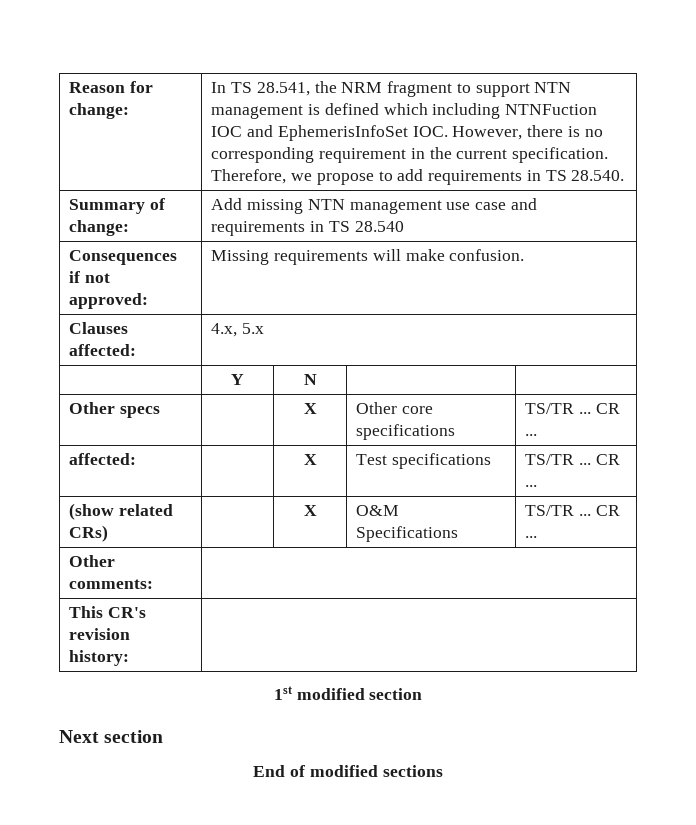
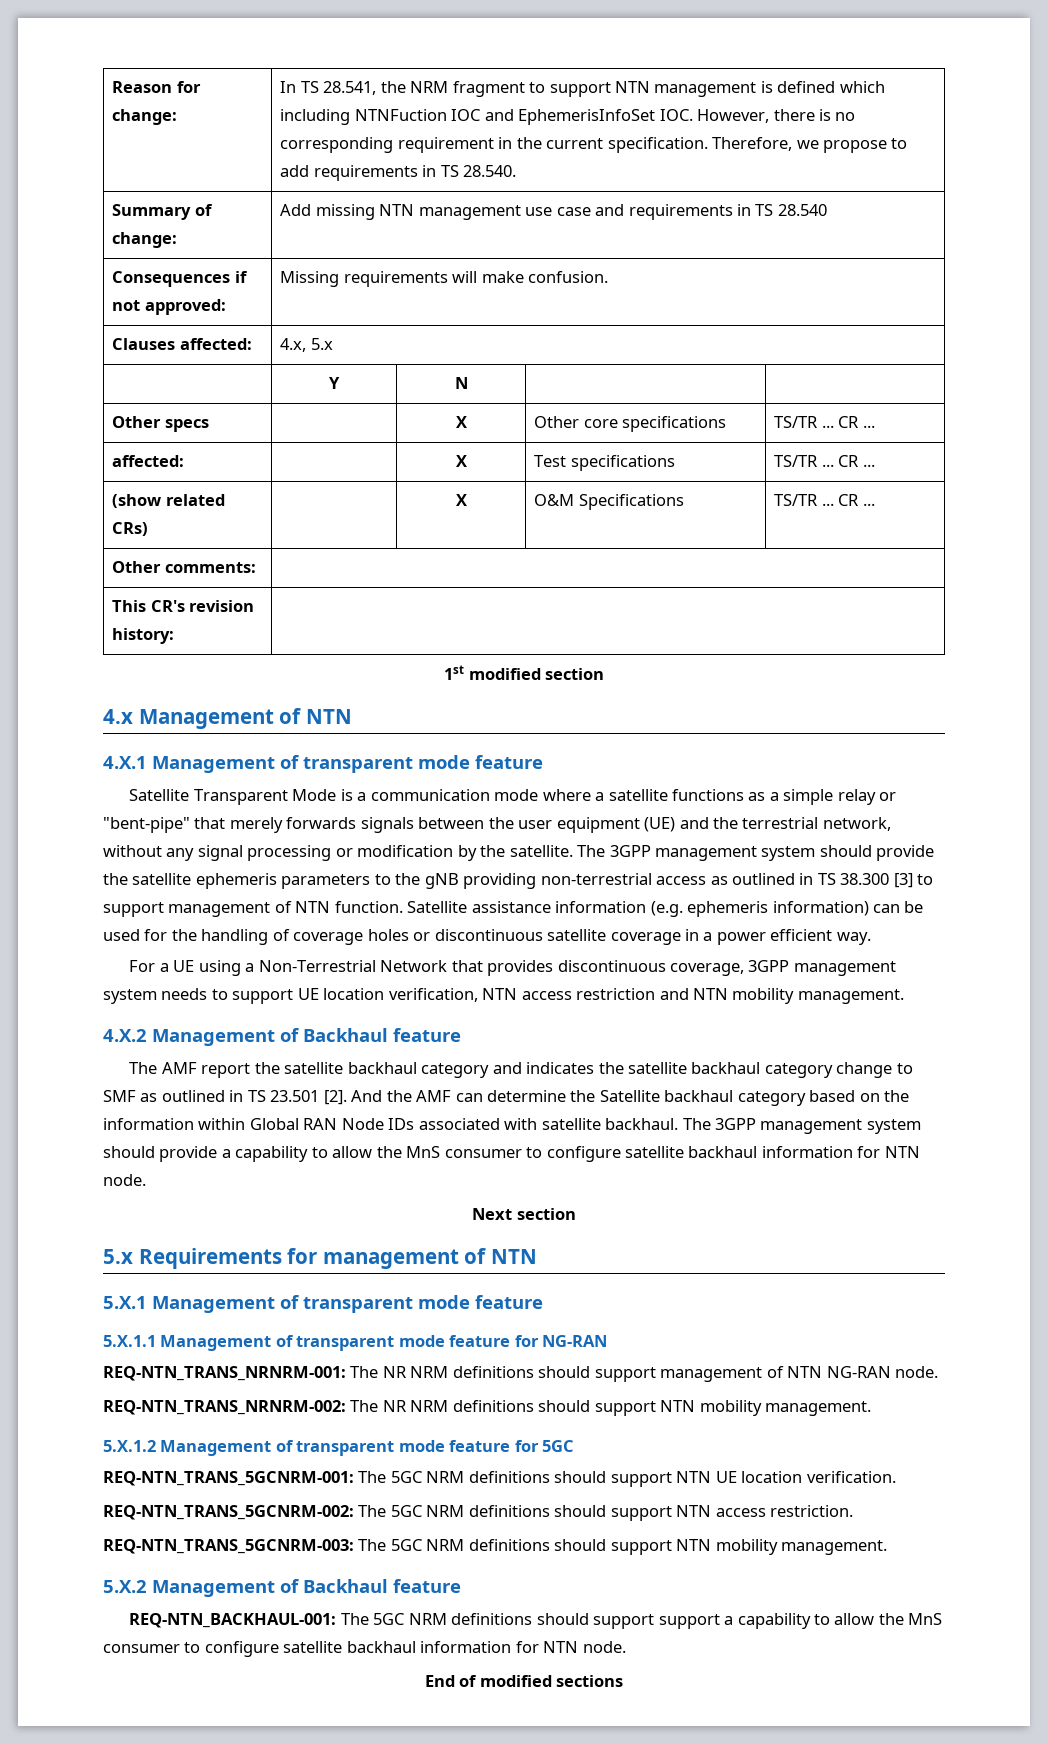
+ 4.x Management of NTN
+ 4.X.1 Management of transparent mode feature
+ Satellite Transparent Mode is a communication mode where a satellite functions as a simple relay or "bent-pipe" that merely forwards signals between the user equipment (UE) and the terrestrial network, without any signal processing or modification by the satellite. The 3GPP management system should provide the satellite ephemeris parameters to the gNB providing non-terrestrial access as outlined in TS 38.300 [3] to support management of NTN function. Satellite assistance information (e.g. ephemeris information) can be used for the handling of coverage holes or discontinuous satellite coverage in a power efficient way.
+ For a UE using a Non-Terrestrial Network that provides discontinuous coverage, 3GPP management system needs to support UE location verification, NTN access restriction and NTN mobility management.
+ 4.X.2 Management of Backhaul feature
+ The AMF report the satellite backhaul category and indicates the satellite backhaul category change to SMF as outlined in TS 23.501 [2]. And the AMF can determine the Satellite backhaul category based on the information within Global RAN Node IDs associated with satellite backhaul. The 3GPP management system should provide a capability to allow the MnS consumer to configure satellite backhaul information for NTN node.
  Next section
+ 5.x Requirements for management of NTN
+ 5.X.1 Management of transparent mode feature
+ 5.X.1.1 Management of transparent mode feature for NG-RAN
+ REQ-NTN_TRANS_NRNRM-001: The NR NRM definitions should support management of NTN NG-RAN node.
+ REQ-NTN_TRANS_NRNRM-002: The NR NRM definitions should support NTN mobility management.
+ 5.X.1.2 Management of transparent mode feature for 5GC
+ REQ-NTN_TRANS_5GCNRM-001: The 5GC NRM definitions should support NTN UE location verification.
+ REQ-NTN_TRANS_5GCNRM-002: The 5GC NRM definitions should support NTN access restriction.
+ REQ-NTN_TRANS_5GCNRM-003: The 5GC NRM definitions should support NTN mobility management.
+ 5.X.2 Management of Backhaul feature
+ REQ-NTN_BACKHAUL-001: The 5GC NRM definitions should support support a capability to allow the MnS consumer to configure satellite backhaul information for NTN node.

